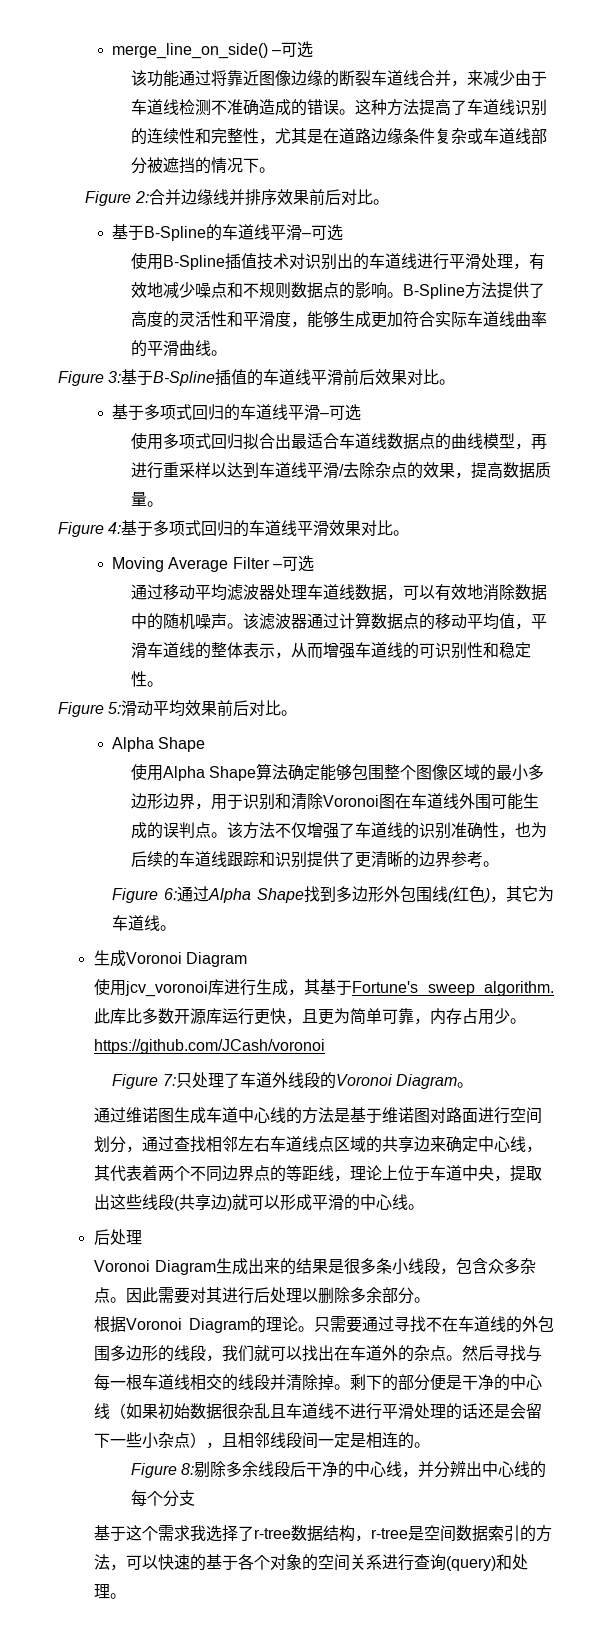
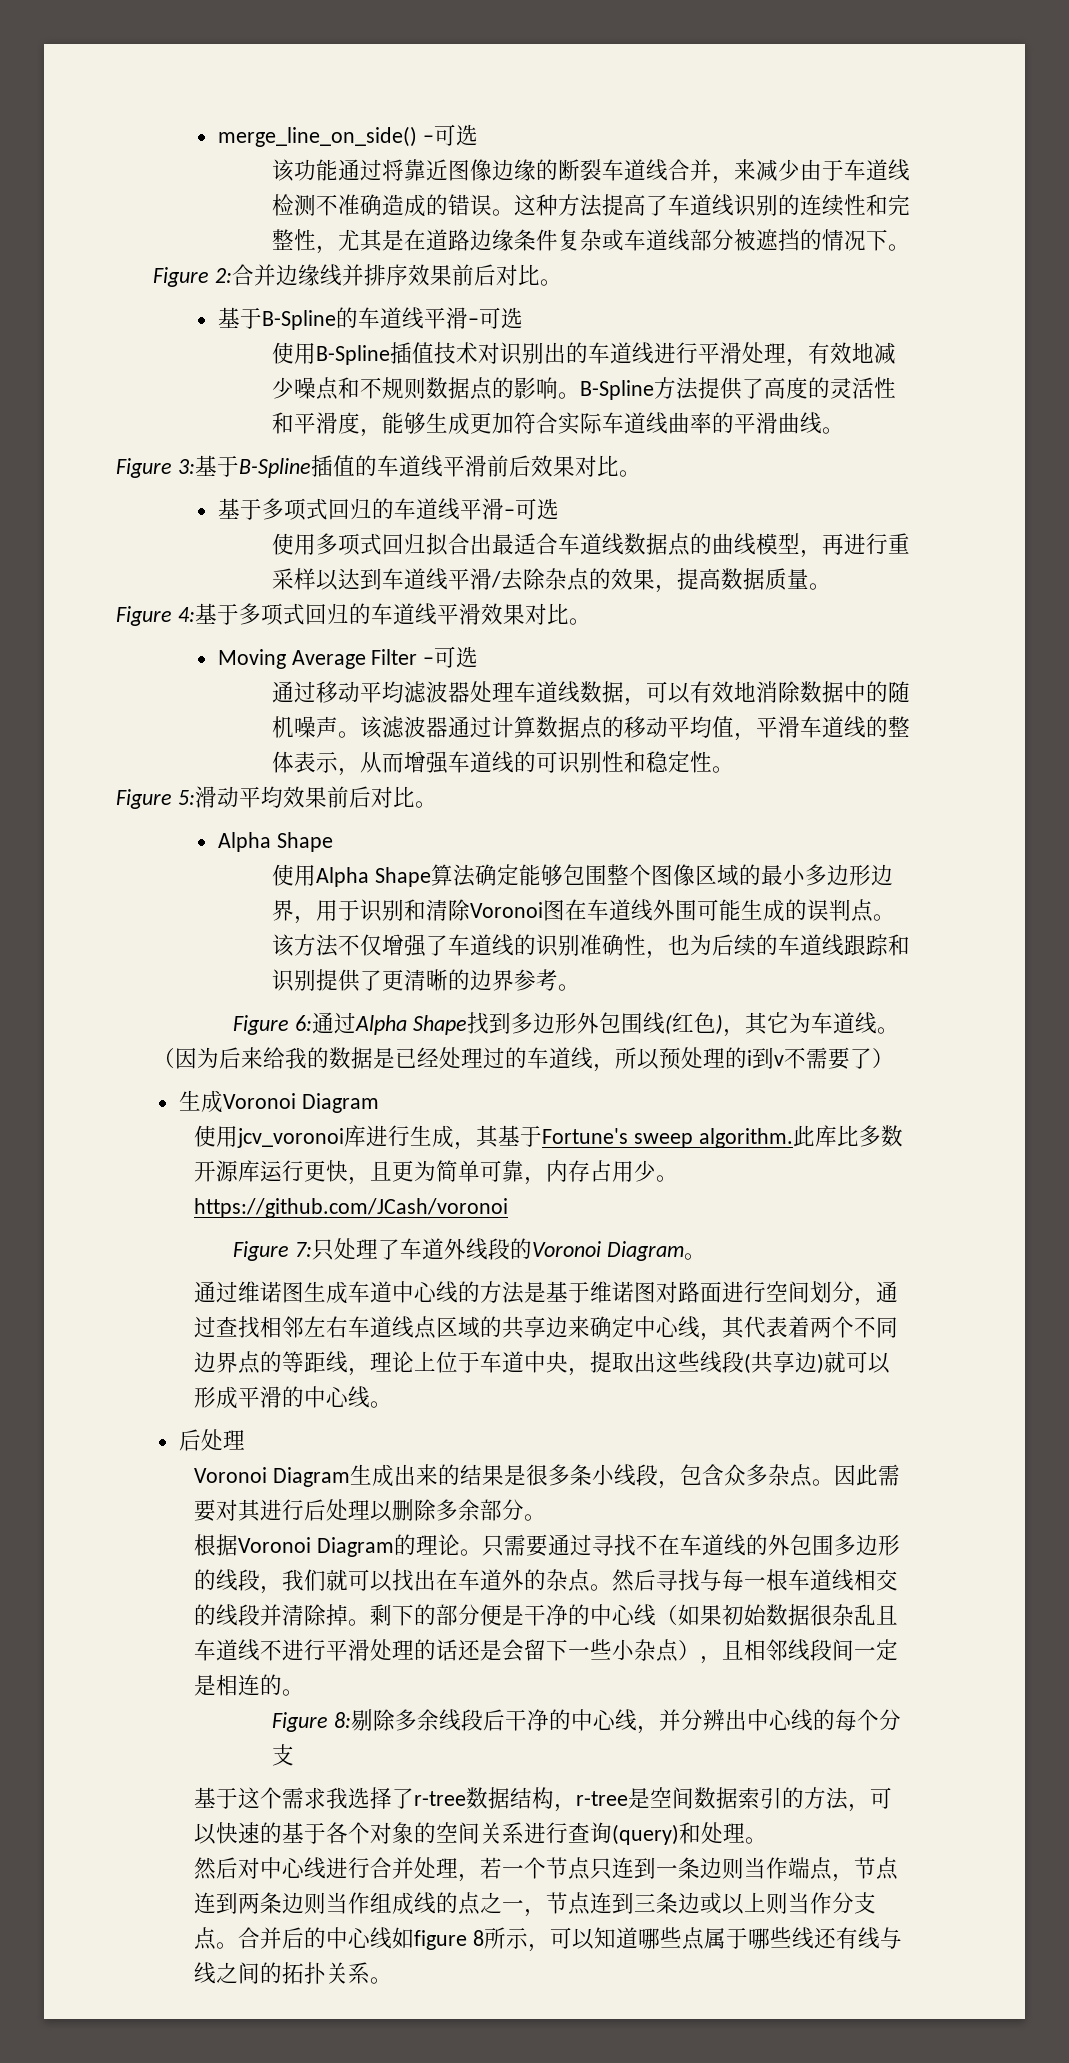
+ （因为后来给我的数据是已经处理过的车道线，所以预处理的i到v不需要了）
+ 然后对中心线进行合并处理，若一个节点只连到一条边则当作端点，节点连到两条边则当作组成线的点之一，节点连到三条边或以上则当作分支点。合并后的中心线如figure 8所示，可以知道哪些点属于哪些线还有线与线之间的拓扑关系。

